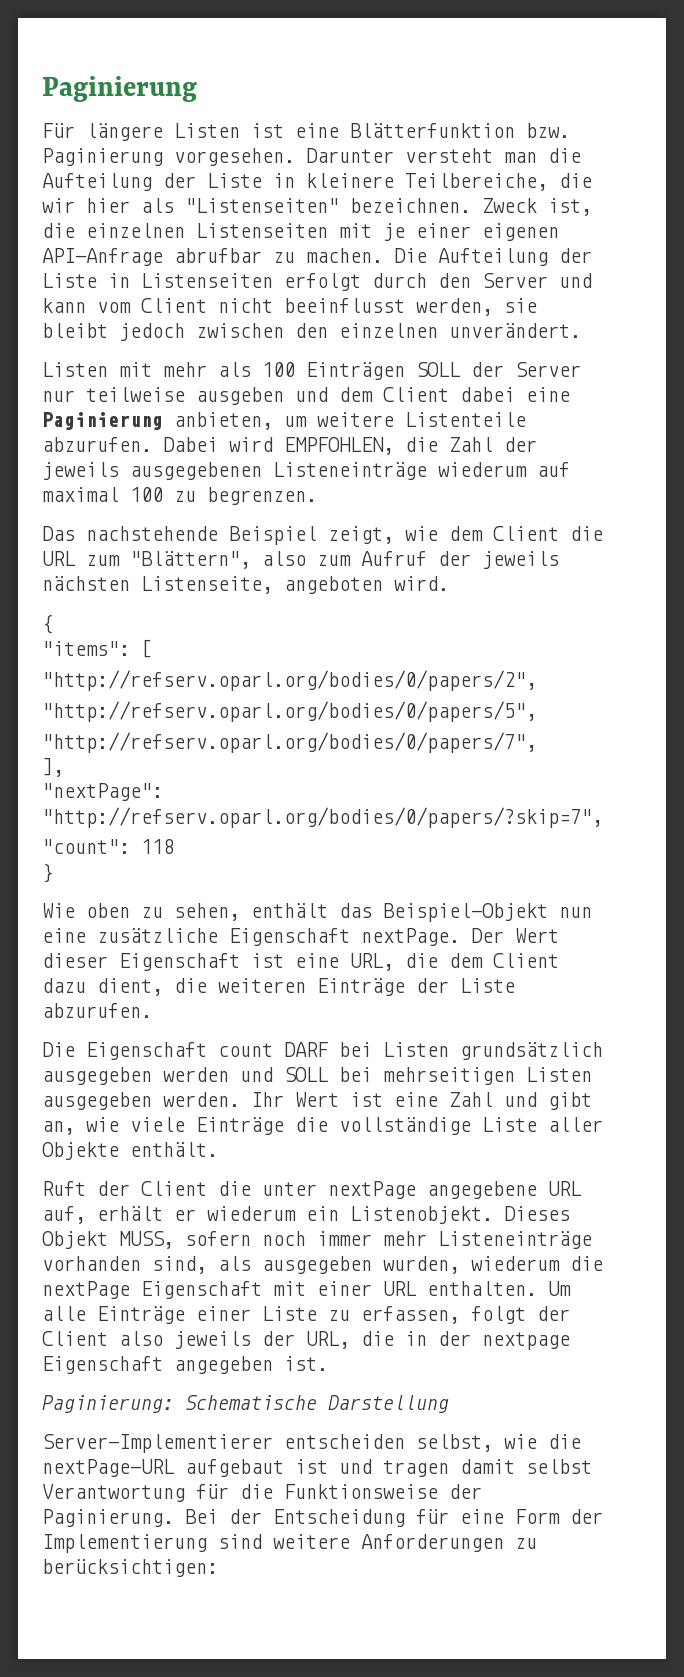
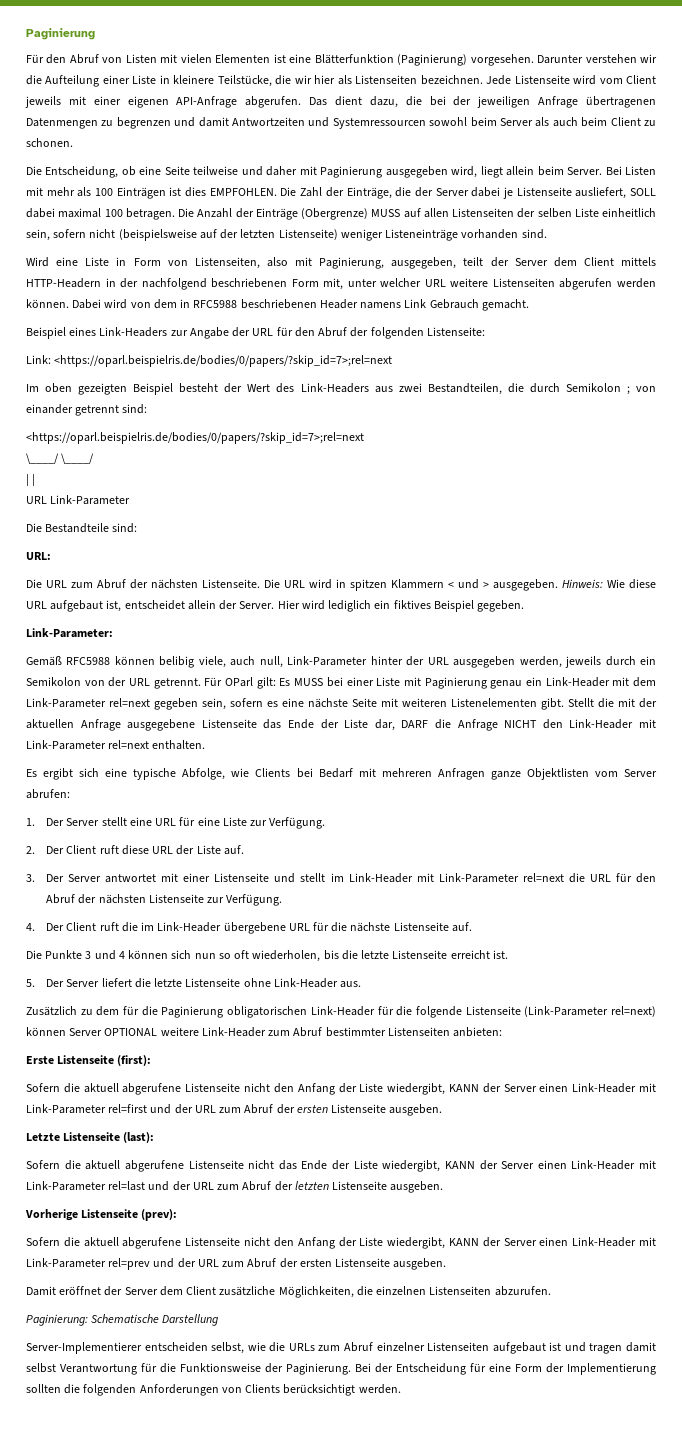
- Für längere Listen ist eine Blätterfunktion bzw. Paginierung vorgesehen. Darunter versteht man die Aufteilung der Liste in kleinere Teilbereiche, die wir hier als "Listenseiten" bezeichnen. Zweck ist, die einzelnen Listenseiten mit je einer eigenen API-Anfrage abrufbar zu machen. Die Aufteilung der Liste in Listenseiten erfolgt durch den Server und kann vom Client nicht beeinflusst werden, sie bleibt jedoch zwischen den einzelnen unverändert.
- Listen mit mehr als 100 Einträgen SOLL der Server nur teilweise ausgeben und dem Client dabei eine Paginierung anbieten, um weitere Listenteile abzurufen. Dabei wird EMPFOHLEN, die Zahl der jeweils ausgegebenen Listeneinträge wiederum auf maximal 100 zu begrenzen.
- Das nachstehende Beispiel zeigt, wie dem Client die URL zum "Blättern", also zum Aufruf der jeweils nächsten Listenseite, angeboten wird.
- {
- "items": [
- "http://refserv.oparl.org/bodies/0/papers/2",
- "http://refserv.oparl.org/bodies/0/papers/5",
- "http://refserv.oparl.org/bodies/0/papers/7",
- ],
- "nextPage": "http://refserv.oparl.org/bodies/0/papers/?skip=7",
- "count": 118
- }
- Wie oben zu sehen, enthält das Beispiel-Objekt nun eine zusätzliche Eigenschaft nextPage. Der Wert dieser Eigenschaft ist eine URL, die dem Client dazu dient, die weiteren Einträge der Liste abzurufen.
- Die Eigenschaft count DARF bei Listen grundsätzlich ausgegeben werden und SOLL bei mehrseitigen Listen ausgegeben werden. Ihr Wert ist eine Zahl und gibt an, wie viele Einträge die vollständige Liste aller Objekte enthält.
- Ruft der Client die unter nextPage angegebene URL auf, erhält er wiederum ein Listenobjekt. Dieses Objekt MUSS, sofern noch immer mehr Listeneinträge vorhanden sind, als ausgegeben wurden, wiederum die nextPage Eigenschaft mit einer URL enthalten. Um alle Einträge einer Liste zu erfassen, folgt der Client also jeweils der URL, die in der nextpage Eigenschaft angegeben ist.
+ Für den Abruf von Listen mit vielen Elementen ist eine Blätterfunktion (Paginierung) vorgesehen. Darunter verstehen wir die Aufteilung einer Liste in kleinere Teilstücke, die wir hier als Listenseiten bezeichnen. Jede Listenseite wird vom Client jeweils mit einer eigenen API-Anfrage abgerufen. Das dient dazu, die bei der jeweiligen Anfrage übertragenen Datenmengen zu begrenzen und damit Antwortzeiten und Systemressourcen sowohl beim Server als auch beim Client zu schonen.
+ Die Entscheidung, ob eine Seite teilweise und daher mit Paginierung ausgegeben wird, liegt allein beim Server. Bei Listen mit mehr als 100 Einträgen ist dies EMPFOHLEN. Die Zahl der Einträge, die der Server dabei je Listenseite ausliefert, SOLL dabei maximal 100 betragen. Die Anzahl der Einträge (Obergrenze) MUSS auf allen Listenseiten der selben Liste einheitlich sein, sofern nicht (beispielsweise auf der letzten Listenseite) weniger Listeneinträge vorhanden sind.
+ Wird eine Liste in Form von Listenseiten, also mit Paginierung, ausgegeben, teilt der Server dem Client mittels HTTP-Headern in der nachfolgend beschriebenen Form mit, unter welcher URL weitere Listenseiten abgerufen werden können. Dabei wird von dem in RFC5988 beschriebenen Header namens Link Gebrauch gemacht.
+ Beispiel eines Link-Headers zur Angabe der URL für den Abruf der folgenden Listenseite:
+ Link: <https://oparl.beispielris.de/bodies/0/papers/?skip_id=7>;rel=next
+ Im oben gezeigten Beispiel besteht der Wert des Link-Headers aus zwei Bestandteilen, die durch Semikolon ; von einander getrennt sind:
+ <https://oparl.beispielris.de/bodies/0/papers/?skip_id=7>;rel=next
+ \____/ \____/
+ | |
+ URL Link-Parameter
+ Die Bestandteile sind:
+ URL:
+ Die URL zum Abruf der nächsten Listenseite. Die URL wird in spitzen Klammern < und > ausgegeben. Hinweis: Wie diese URL aufgebaut ist, entscheidet allein der Server. Hier wird lediglich ein fiktives Beispiel gegeben.
+ Link-Parameter:
+ Gemäß RFC5988 können belibig viele, auch null, Link-Parameter hinter der URL ausgegeben werden, jeweils durch ein Semikolon von der URL getrennt. Für OParl gilt: Es MUSS bei einer Liste mit Paginierung genau ein Link-Header mit dem Link-Parameter rel=next gegeben sein, sofern es eine nächste Seite mit weiteren Listenelementen gibt. Stellt die mit der aktuellen Anfrage ausgegebene Listenseite das Ende der Liste dar, DARF die Anfrage NICHT den Link-Header mit Link-Parameter rel=next enthalten.
+ Es ergibt sich eine typische Abfolge, wie Clients bei Bedarf mit mehreren Anfragen ganze Objektlisten vom Server abrufen:
+ 1. Der Server stellt eine URL für eine Liste zur Verfügung.
+ 2. Der Client ruft diese URL der Liste auf.
+ 3. Der Server antwortet mit einer Listenseite und stellt im Link-Header mit Link-Parameter rel=next die URL für den Abruf der nächsten Listenseite zur Verfügung.
+ 4. Der Client ruft die im Link-Header übergebene URL für die nächste Listenseite auf.
+ Die Punkte 3 und 4 können sich nun so oft wiederholen, bis die letzte Listenseite erreicht ist.
+ 5. Der Server liefert die letzte Listenseite ohne Link-Header aus.
+ Zusätzlich zu dem für die Paginierung obligatorischen Link-Header für die folgende Listenseite (Link-Parameter rel=next) können Server OPTIONAL weitere Link-Header zum Abruf bestimmter Listenseiten anbieten:
+ Erste Listenseite (first):
+ Sofern die aktuell abgerufene Listenseite nicht den Anfang der Liste wiedergibt, KANN der Server einen Link-Header mit Link-Parameter rel=first und der URL zum Abruf der ersten Listenseite ausgeben.
+ Letzte Listenseite (last):
+ Sofern die aktuell abgerufene Listenseite nicht das Ende der Liste wiedergibt, KANN der Server einen Link-Header mit Link-Parameter rel=last und der URL zum Abruf der letzten Listenseite ausgeben.
+ Vorherige Listenseite (prev):
+ Sofern die aktuell abgerufene Listenseite nicht den Anfang der Liste wiedergibt, KANN der Server einen Link-Header mit Link-Parameter rel=prev und der URL zum Abruf der ersten Listenseite ausgeben.
+ Damit eröffnet der Server dem Client zusätzliche Möglichkeiten, die einzelnen Listenseiten abzurufen.
- Server-Implementierer entscheiden selbst, wie die nextPage-URL aufgebaut ist und tragen damit selbst Verantwortung für die Funktionsweise der Paginierung.
+ Server-Implementierer entscheiden selbst, wie die URLs zum Abruf einzelner Listenseiten aufgebaut ist und tragen damit selbst Verantwortung für die Funktionsweise der Paginierung.
- Bei der Entscheidung für eine Form der Implementierung sind weitere Anforderungen zu berücksichtigen:
+ Bei der Entscheidung für eine Form der Implementierung sollten die folgenden Anforderungen von Clients berücksichtigt werden.

